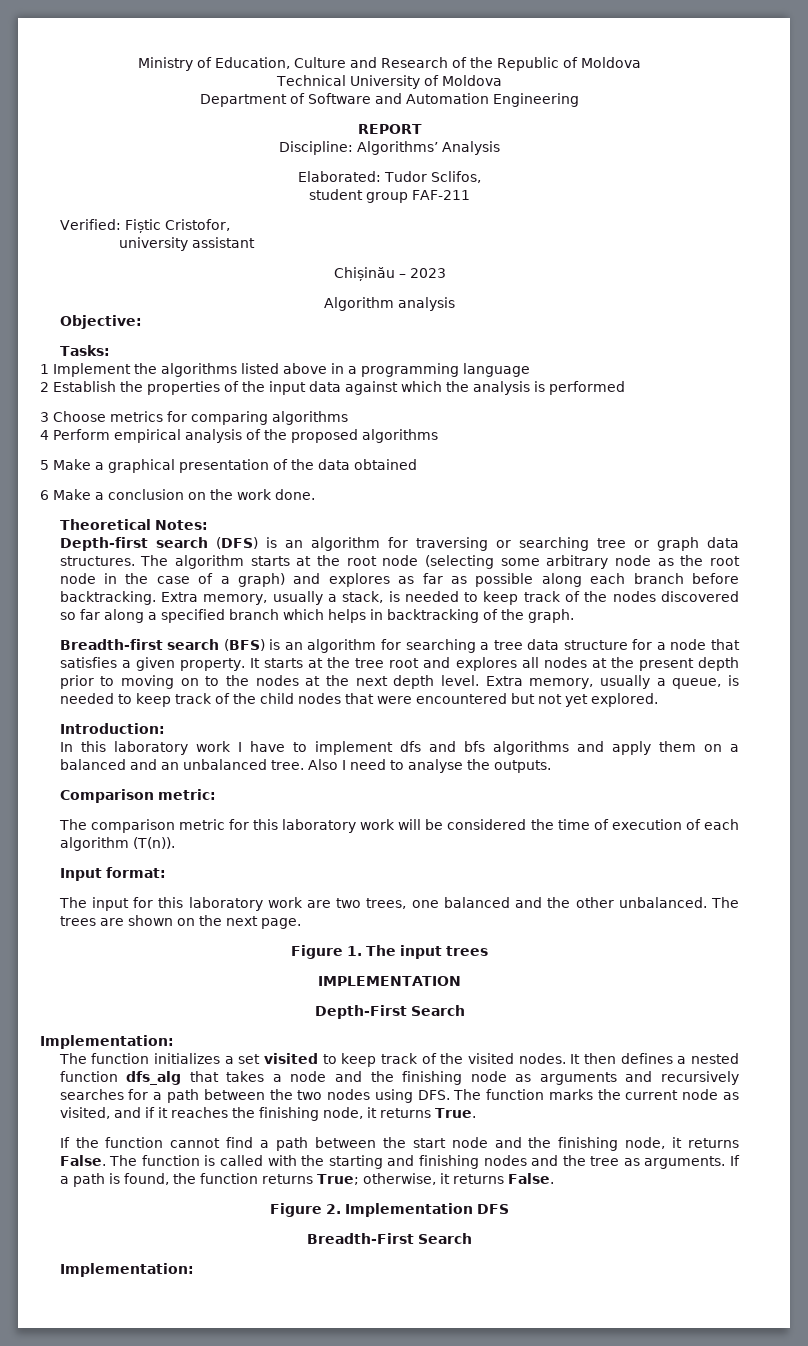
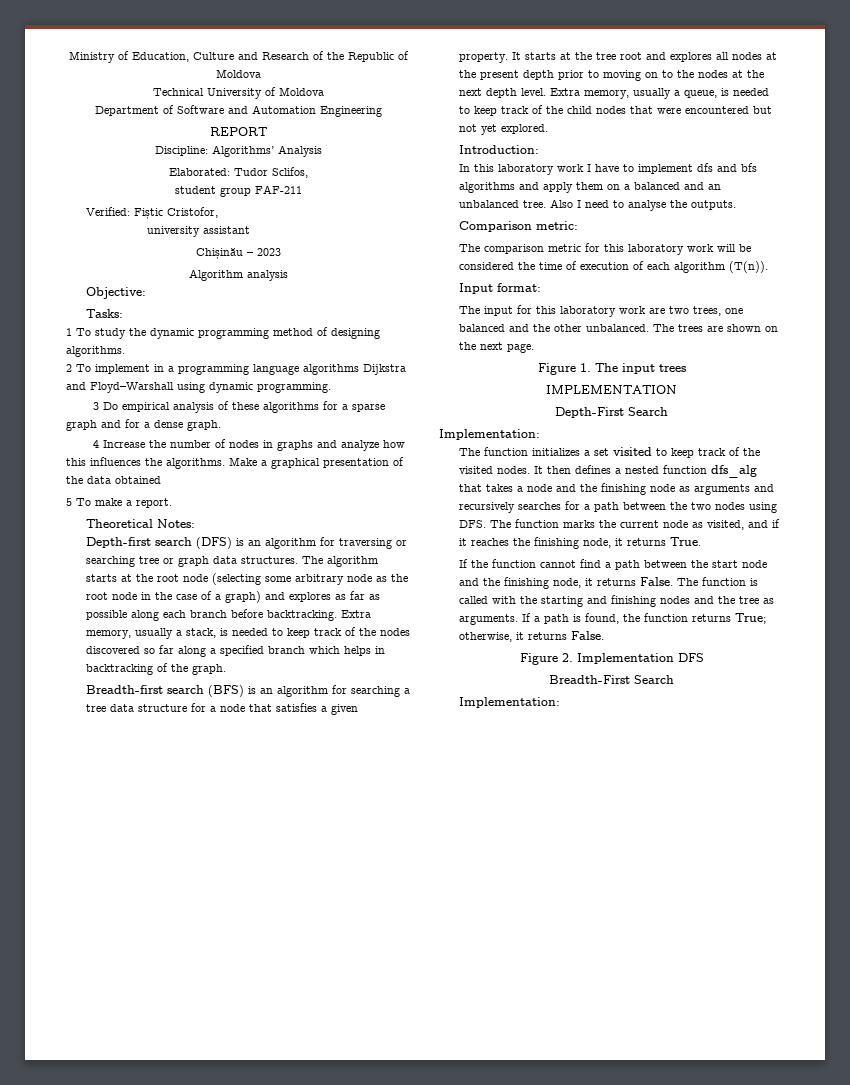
- 1 Implement the algorithms listed above in a programming language
- 2 Establish the properties of the input data against which the analysis is performed
- 3 Choose metrics for comparing algorithms
- 4 Perform empirical analysis of the proposed algorithms
- 5 Make a graphical presentation of the data obtained
+ 1 To study the dynamic programming method of designing algorithms.
+ 2 To implement in a programming language algorithms Dijkstra and Floyd–Warshall using dynamic programming.
+ 3 Do empirical analysis of these algorithms for a sparse graph and for a dense graph.
+ 4 Increase the number of nodes in graphs and analyze how this influences the algorithms. Make a graphical presentation of the data obtained
- 6 Make a conclusion on the work done.
+ 5 To make a report.

